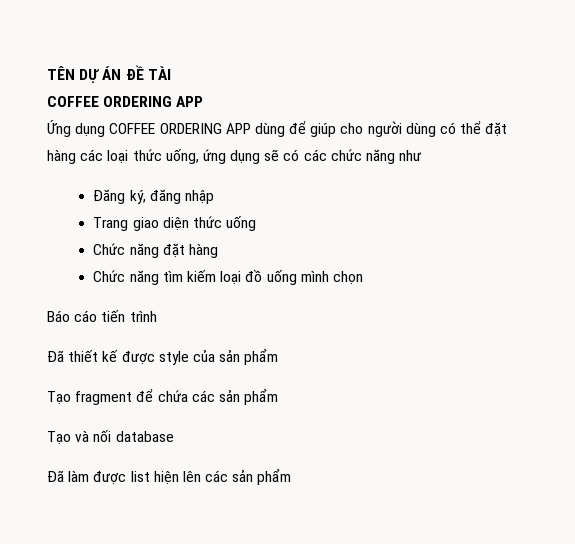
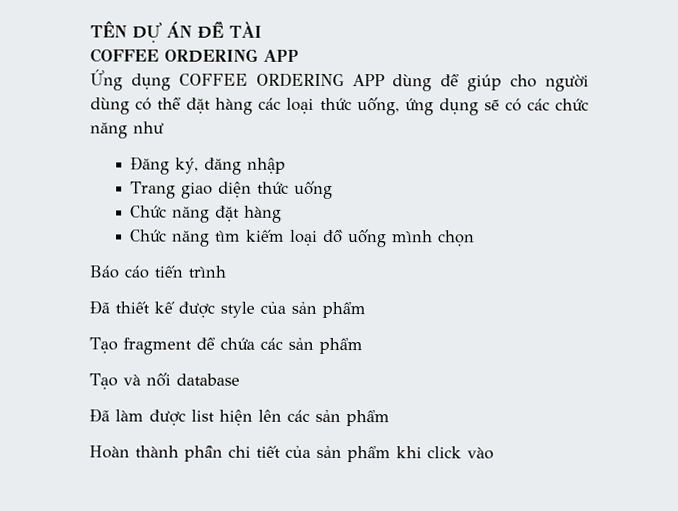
+ Hoàn thành phần chi tiết của sản phẩm khi click vào

